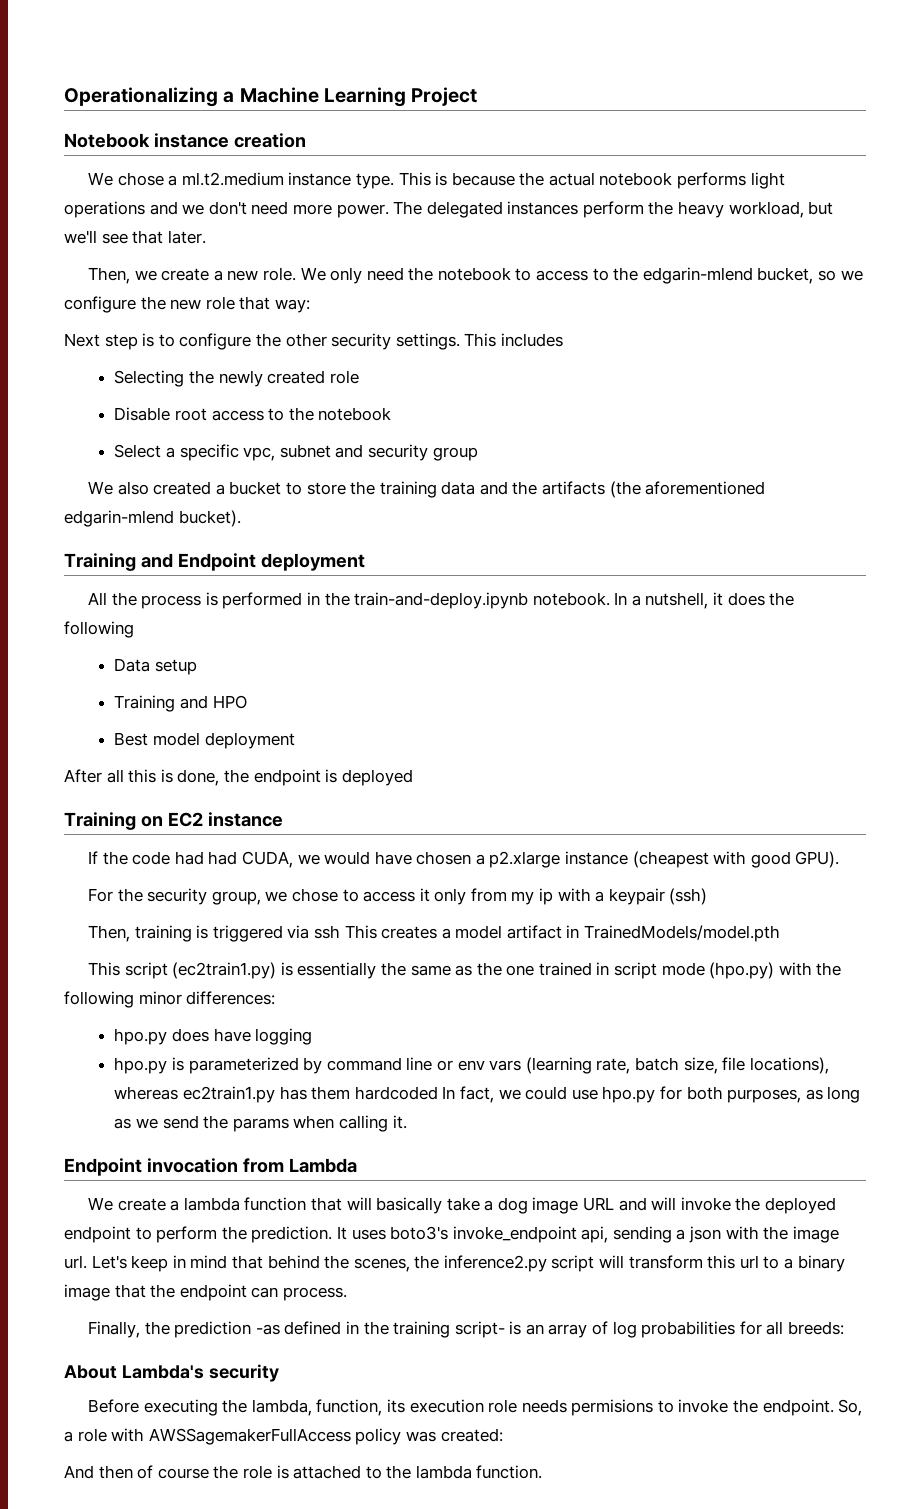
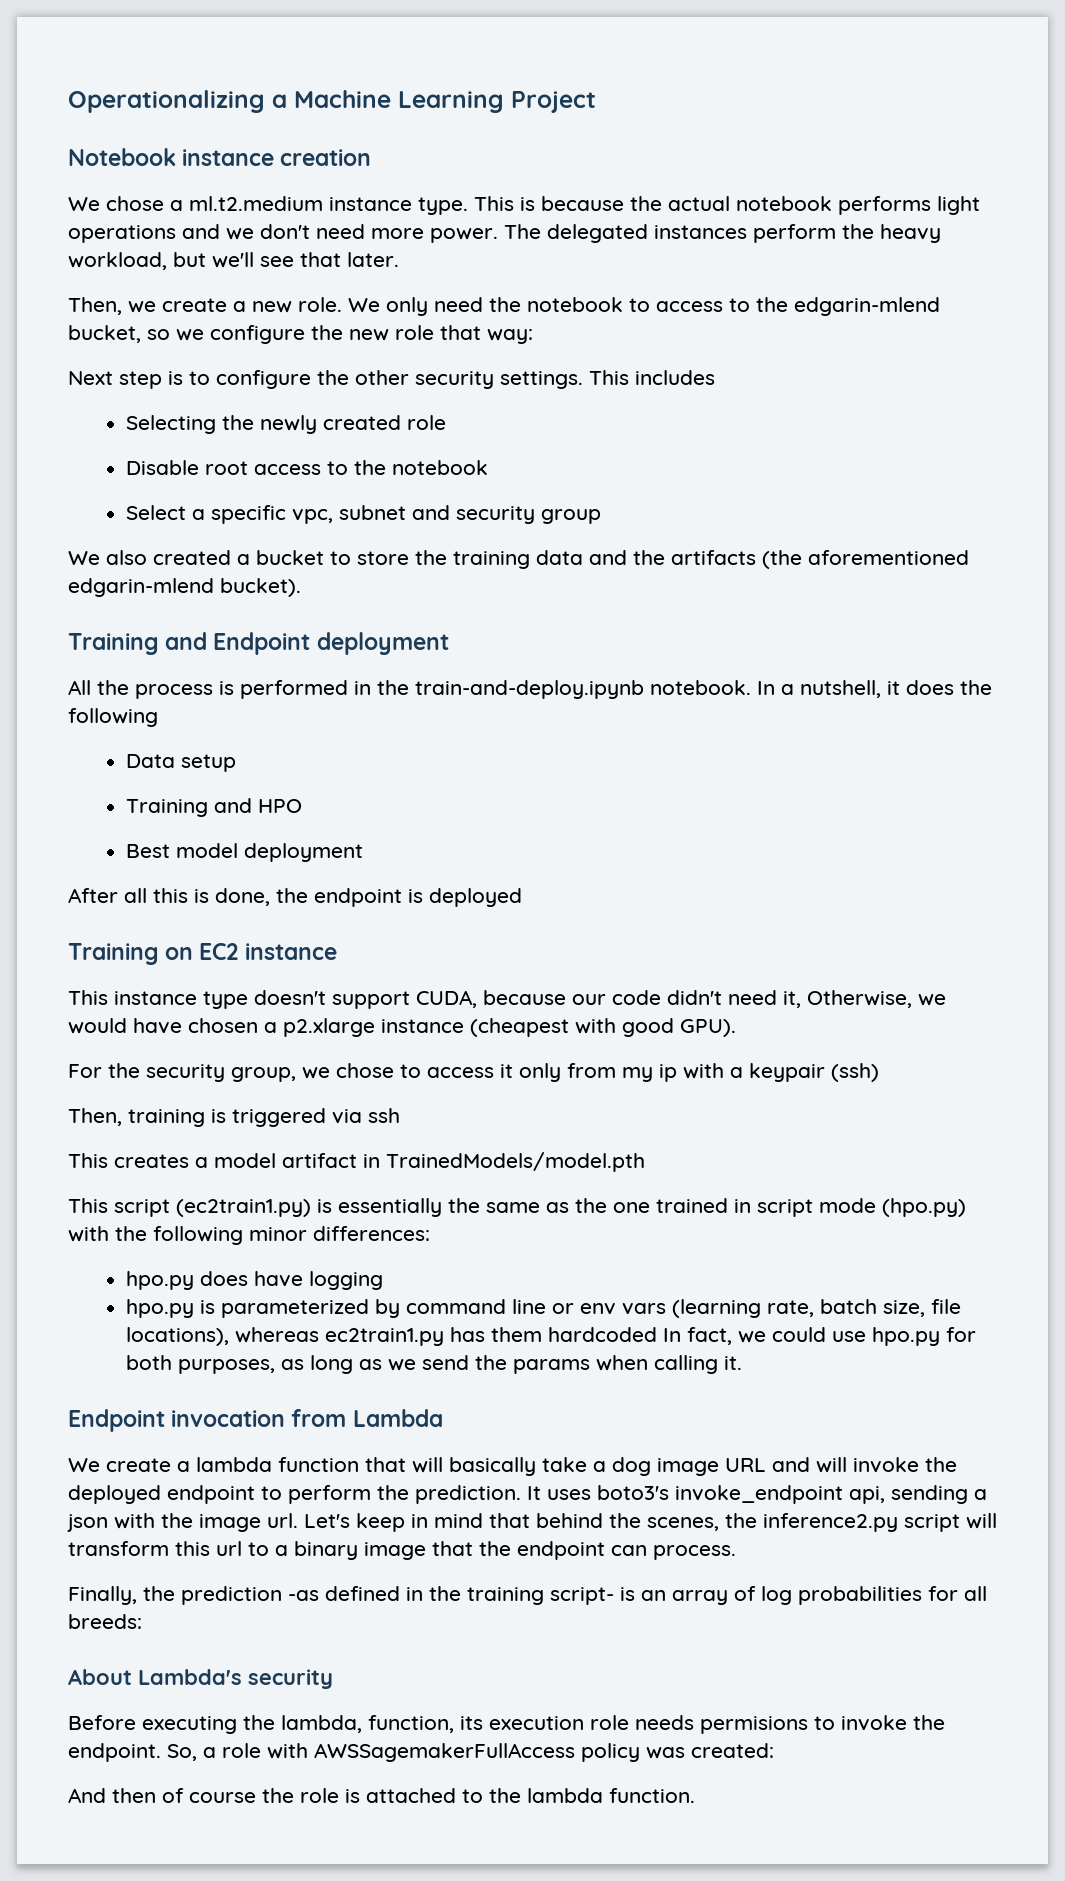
- If the code had had CUDA, we would have chosen a p2.xlarge instance (cheapest with good GPU).
+ This instance type doesn't support CUDA, because our code didn't need it, Otherwise, we would have chosen a p2.xlarge instance (cheapest with good GPU).
- Then, training is triggered via ssh This creates a model artifact in TrainedModels/model.pth
+ Then, training is triggered via ssh
+ This creates a model artifact in TrainedModels/model.pth

